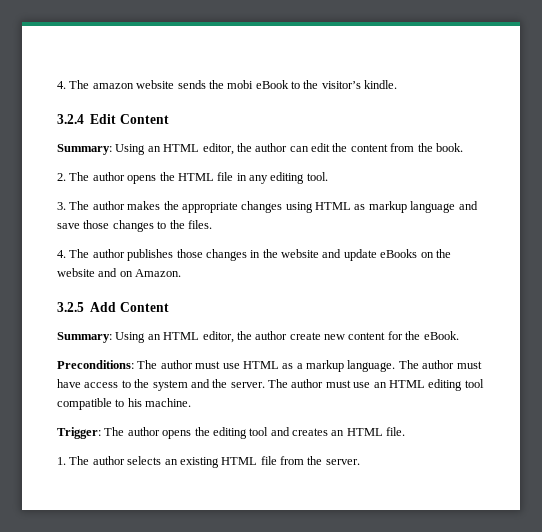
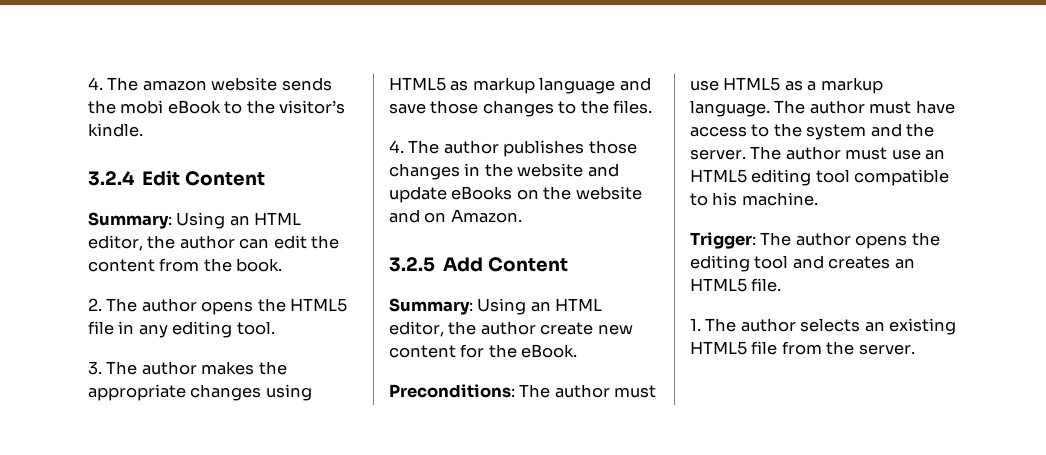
- 2. The author opens the HTML file in any editing tool.
+ 2. The author opens the HTML5 file in any editing tool.
- 3. The author makes the appropriate changes using HTML as markup language and save those changes to the files.
+ 3. The author makes the appropriate changes using HTML5 as markup language and save those changes to the files.
- Preconditions: The author must use HTML as a markup language.
+ Preconditions: The author must use HTML5 as a markup language.
- The author must use an HTML editing tool compatible to his machine.
+ The author must use an HTML5 editing tool compatible to his machine.
- Trigger: The author opens the editing tool and creates an HTML file.
+ Trigger: The author opens the editing tool and creates an HTML5 file.
- 1. The author selects an existing HTML file from the server.
+ 1. The author selects an existing HTML5 file from the server.

